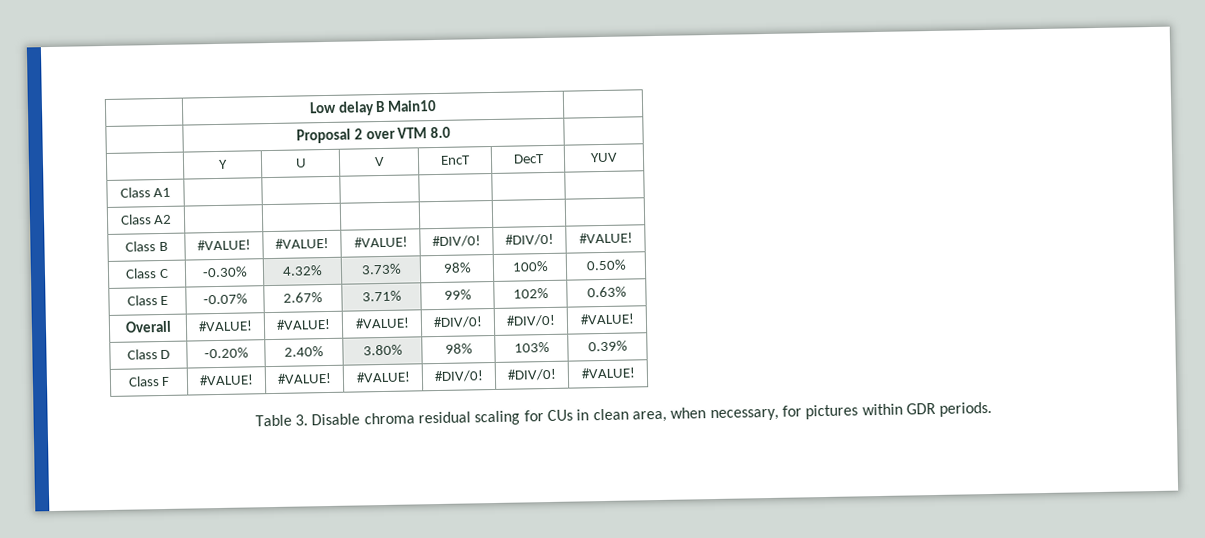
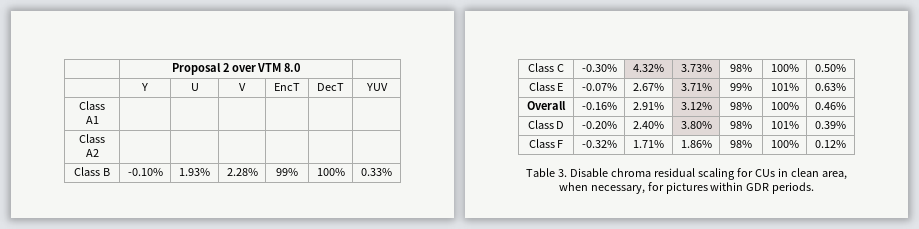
- | Low delay B Main10 |
- Class B | #VALUE! | #VALUE! | #VALUE! | #DIV/0! | #DIV/0! | #VALUE!
+ Class B | -0.10% | 1.93% | 2.28% | 99% | 100% | 0.33%
- Class E | -0.07% | 2.67% | 3.71% | 99% | 102% | 0.63%
+ Class E | -0.07% | 2.67% | 3.71% | 99% | 101% | 0.63%
- Overall | #VALUE! | #VALUE! | #VALUE! | #DIV/0! | #DIV/0! | #VALUE!
+ Overall | -0.16% | 2.91% | 3.12% | 98% | 100% | 0.46%
- Class D | -0.20% | 2.40% | 3.80% | 98% | 103% | 0.39%
+ Class D | -0.20% | 2.40% | 3.80% | 98% | 101% | 0.39%
- Class F | #VALUE! | #VALUE! | #VALUE! | #DIV/0! | #DIV/0! | #VALUE!
+ Class F | -0.32% | 1.71% | 1.86% | 98% | 100% | 0.12%

